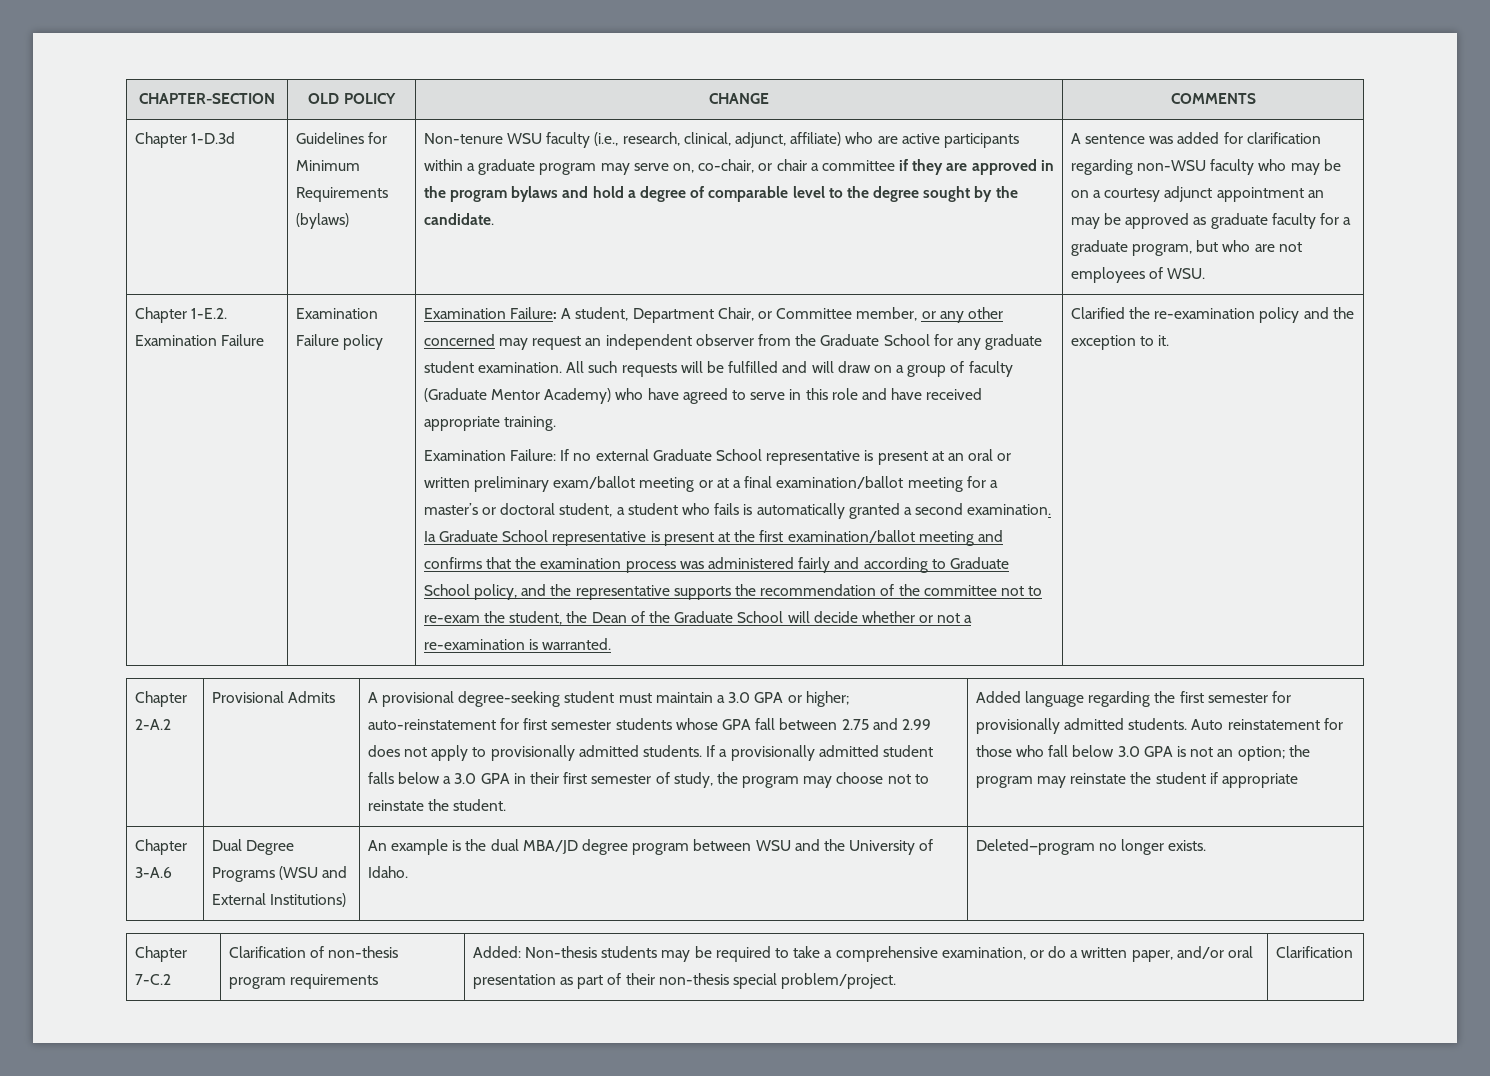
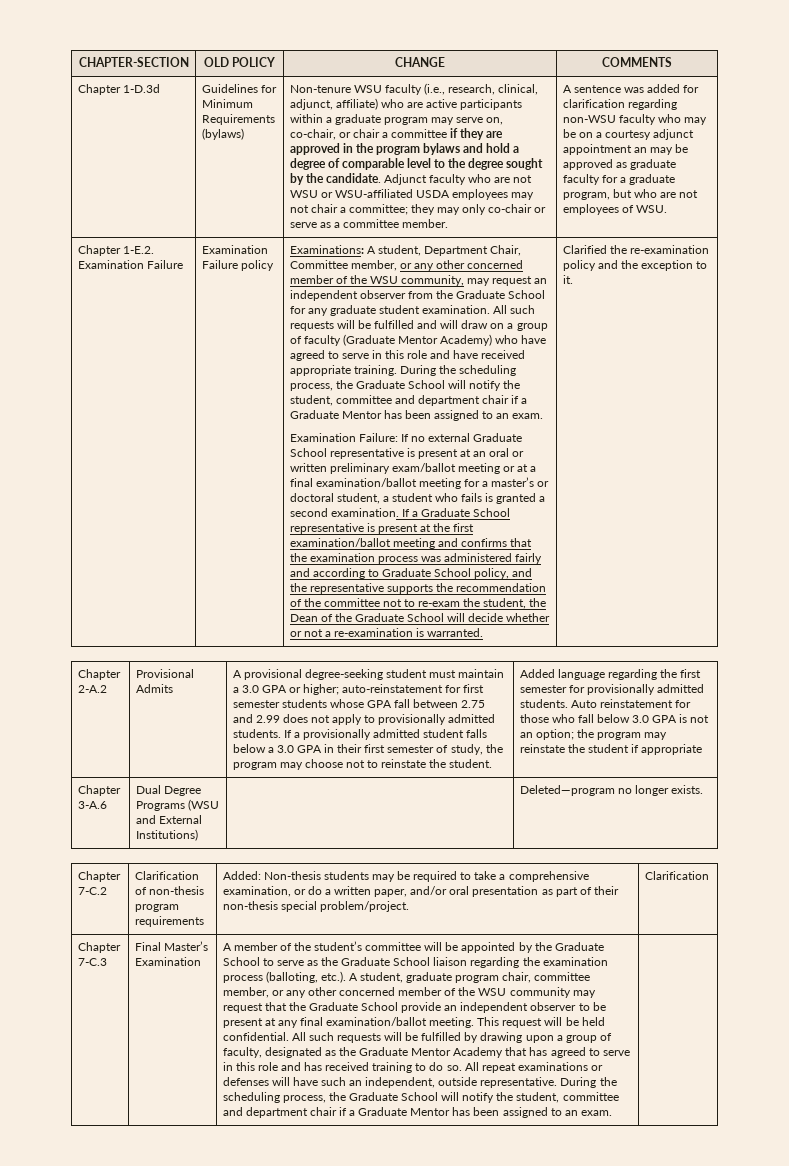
+ Adjunct faculty who are not WSU or WSU-affiliated USDA employees may not chair a committee; they may only co-chair or serve as a committee member.
- Examination Failure: A student, Department Chair, or Committee member, or any other concerned may request an independent observer from the Graduate School for any graduate student examination.
+ Examinations: A student, Department Chair, Committee member, or any other concerned member of the WSU community, may request an independent observer from the Graduate School for any graduate student examination.
- All such requests will be fulfilled and will draw on a group of faculty (Graduate Mentor Academy) who have agreed to serve in this role and have received appropriate training.
+ All such requests will be fulfilled and will draw on a group of faculty (Graduate Mentor Academy) who have agreed to serve in this role and have received appropriate training. During the scheduling process, the Graduate School will notify the student, committee and department chair if a Graduate Mentor has been assigned to an exam.
- Examination Failure: If no external Graduate School representative is present at an oral or written preliminary exam/ballot meeting or at a final examination/ballot meeting for a master’s or doctoral student, a student who fails is automatically granted a second examination.
+ Examination Failure: If no external Graduate School representative is present at an oral or written preliminary exam/ballot meeting or at a final examination/ballot meeting for a master’s or doctoral student, a student who fails is granted a second examination.
- Ia Graduate School representative is present at the first examination/ballot meeting and confirms that the examination process was administered fairly and according to Graduate School policy, and the representative supports the recommendation of the committee not to re-exam the student, the Dean of the Graduate School will decide whether or not a re-examination is warranted.
+ If a Graduate School representative is present at the first examination/ballot meeting and confirms that the examination process was administered fairly and according to Graduate School policy, and the representative supports the recommendation of the committee not to re-exam the student, the Dean of the Graduate School will decide whether or not a re-examination is warranted.
- Chapter 3-A.6 | Dual Degree Programs (WSU and External Institutions) | An example is the dual MBA/JD degree program between WSU and the University of Idaho. | Deleted—program no longer exists.
+ Chapter 3-A.6 | Dual Degree Programs (WSU and External Institutions) | | Deleted—program no longer exists.
+ Chapter 7-C.3 | Final Master’s Examination | A member of the student’s committee will be appointed by the Graduate School to serve as the Graduate School liaison regarding the examination process (balloting, etc.). A student, graduate program chair, committee member, or any other concerned member of the WSU community may request that the Graduate School provide an independent observer to be present at any final examination/ballot meeting. This request will be held confidential. All such requests will be fulfilled by drawing upon a group of faculty, designated as the Graduate Mentor Academy that has agreed to serve in this role and has received training to do so. All repeat examinations or defenses will have such an independent, outside representative. During the scheduling process, the Graduate School will notify the student, committee and department chair if a Graduate Mentor has been assigned to an exam.

